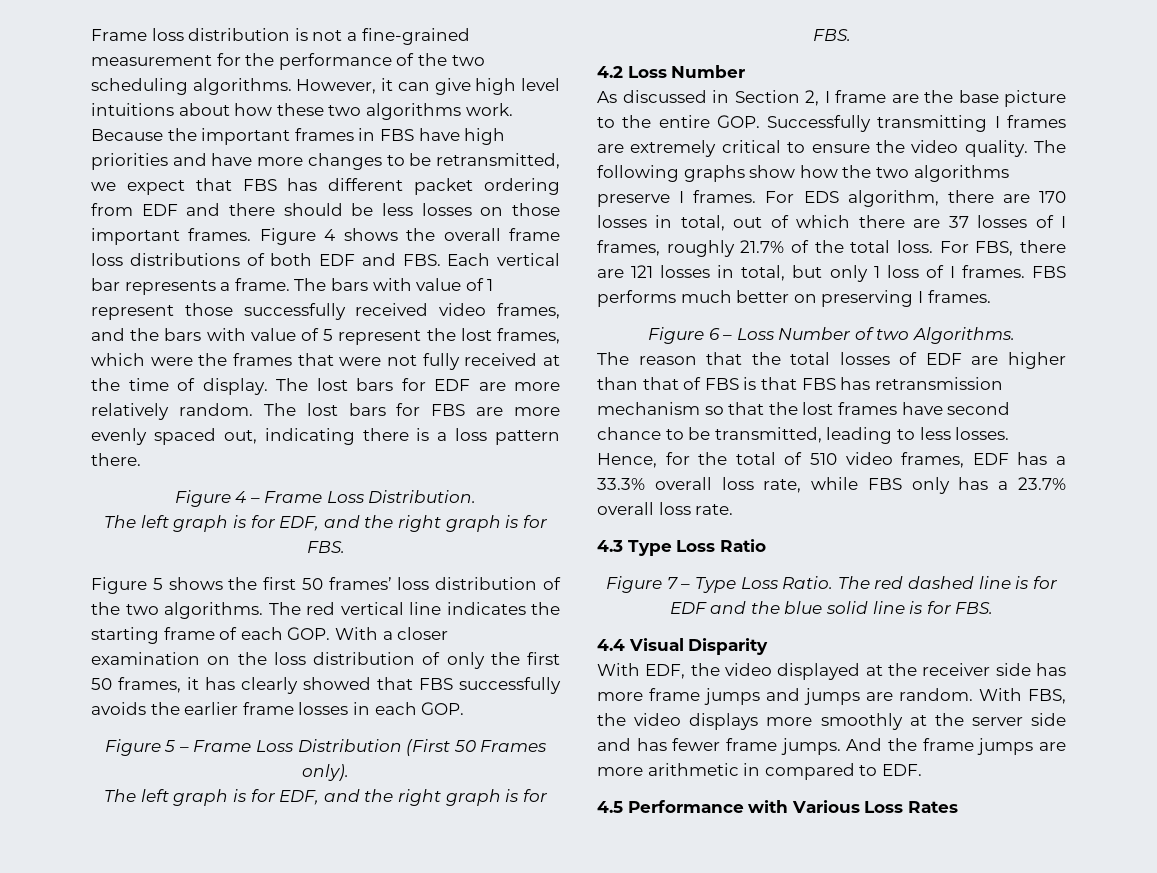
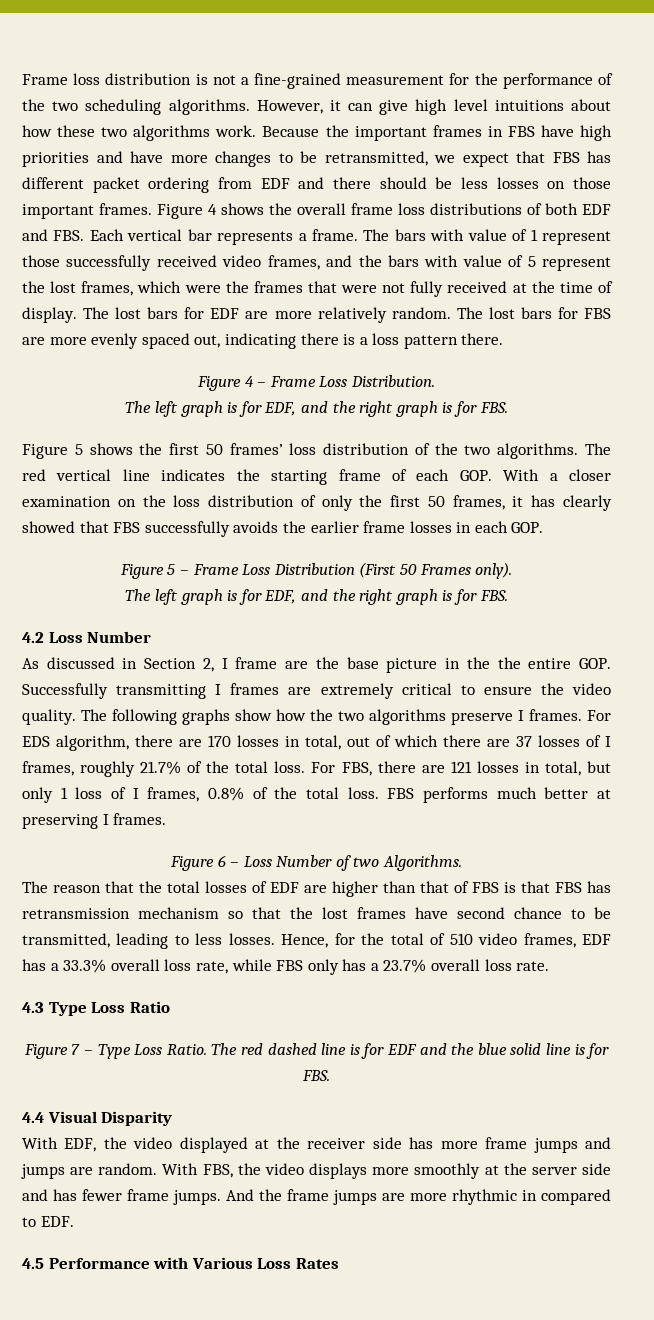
- As discussed in Section 2, I frame are the base picture to the entire GOP. Successfully transmitting I frames are extremely critical to ensure the video quality.
+ As discussed in Section 2, I frame are the base picture in the the entire GOP. Successfully transmitting I frames are extremely critical to ensure the video quality.
- For FBS, there are 121 losses in total, but only 1 loss of I frames.
+ For FBS, there are 121 losses in total, but only 1 loss of I frames, 0.8% of the total loss.
- FBS performs much better on preserving I frames.
+ FBS performs much better at preserving I frames.
- And the frame jumps are more arithmetic in compared to EDF.
+ And the frame jumps are more rhythmic in compared to EDF.

